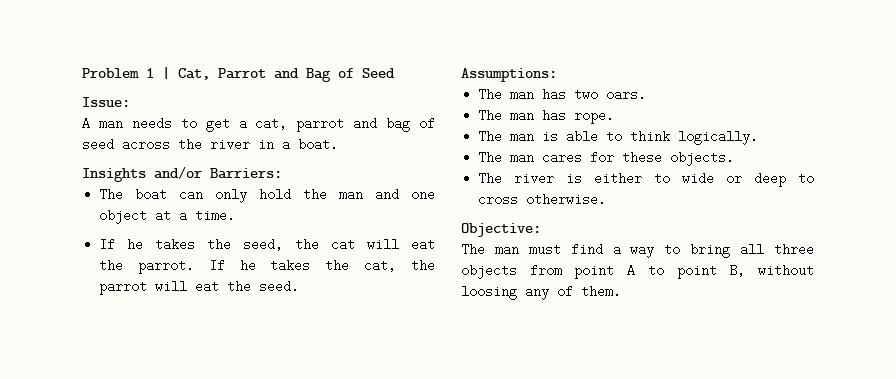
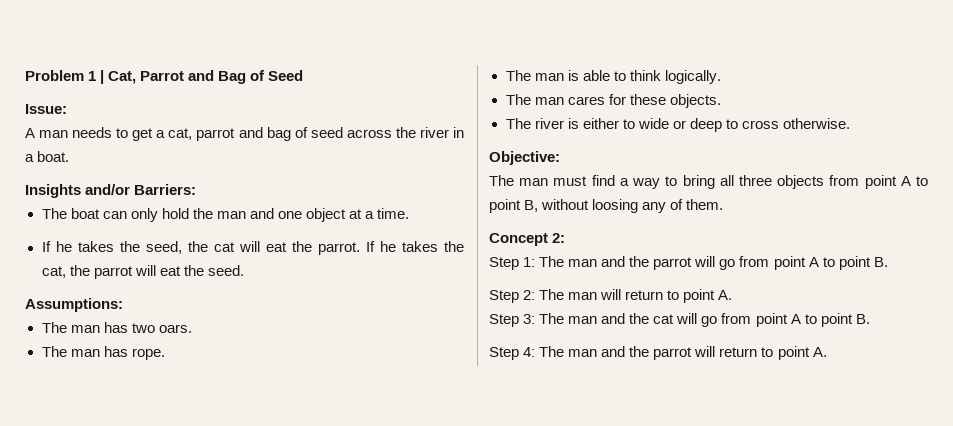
+ Concept 2:
+ Step 1: The man and the parrot will go from point A to point B.
+ Step 2: The man will return to point A.
+ Step 3: The man and the cat will go from point A to point B.
+ Step 4: The man and the parrot will return to point A.

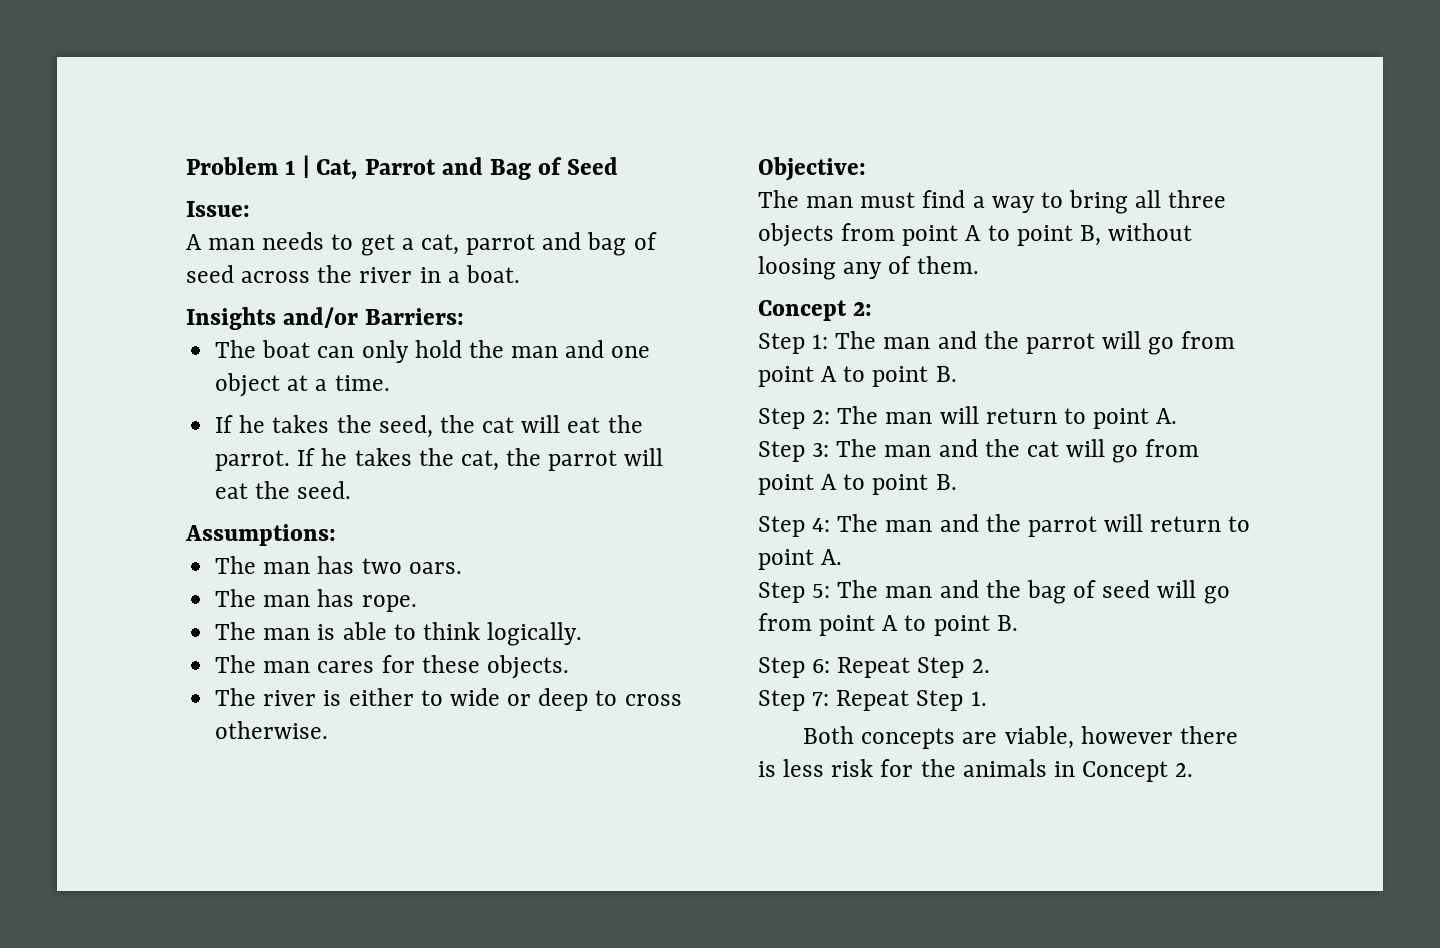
+ Step 5: The man and the bag of seed will go from point A to point B.
+ Step 6: Repeat Step 2.
+ Step 7: Repeat Step 1.
+ Both concepts are viable, however there is less risk for the animals in Concept 2.

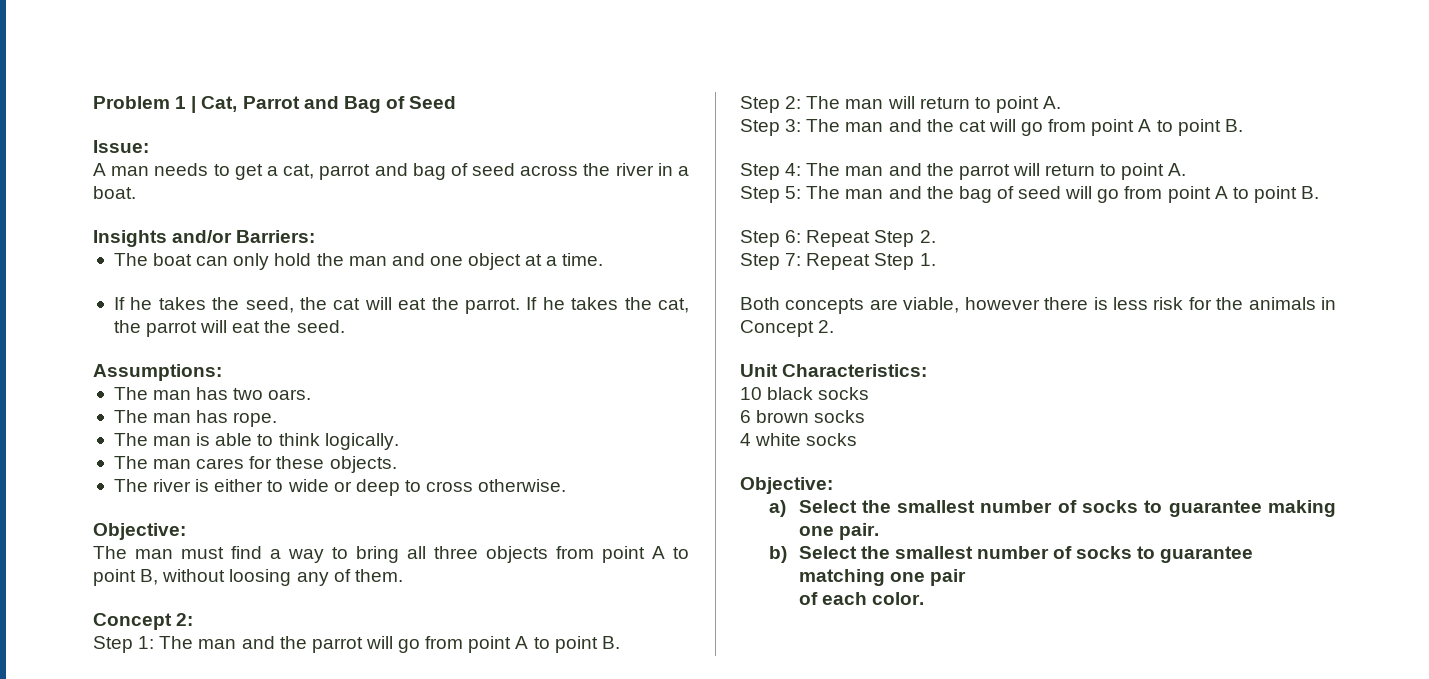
+ Unit Characteristics:
+ 10 black socks
+ 6 brown socks
+ 4 white socks
+ Objective:
+ a) Select the smallest number of socks to guarantee making one pair.
+ b) Select the smallest number of socks to guarantee matching one pair
+ of each color.

